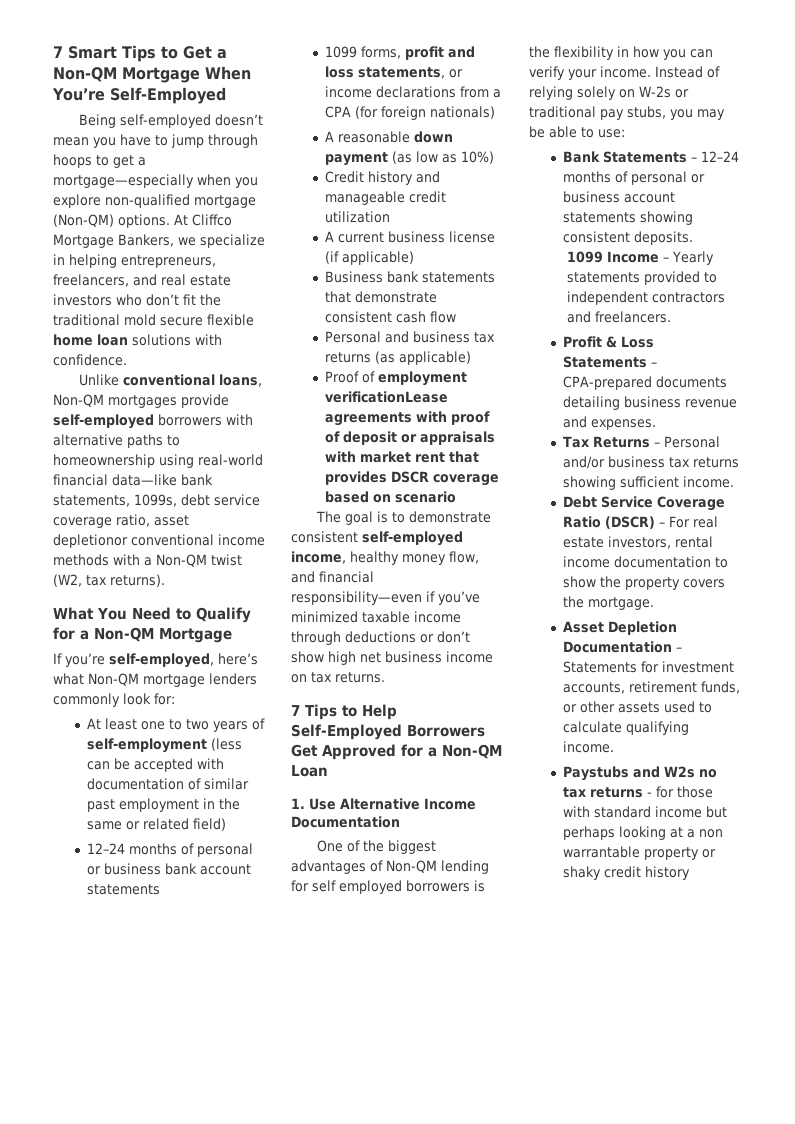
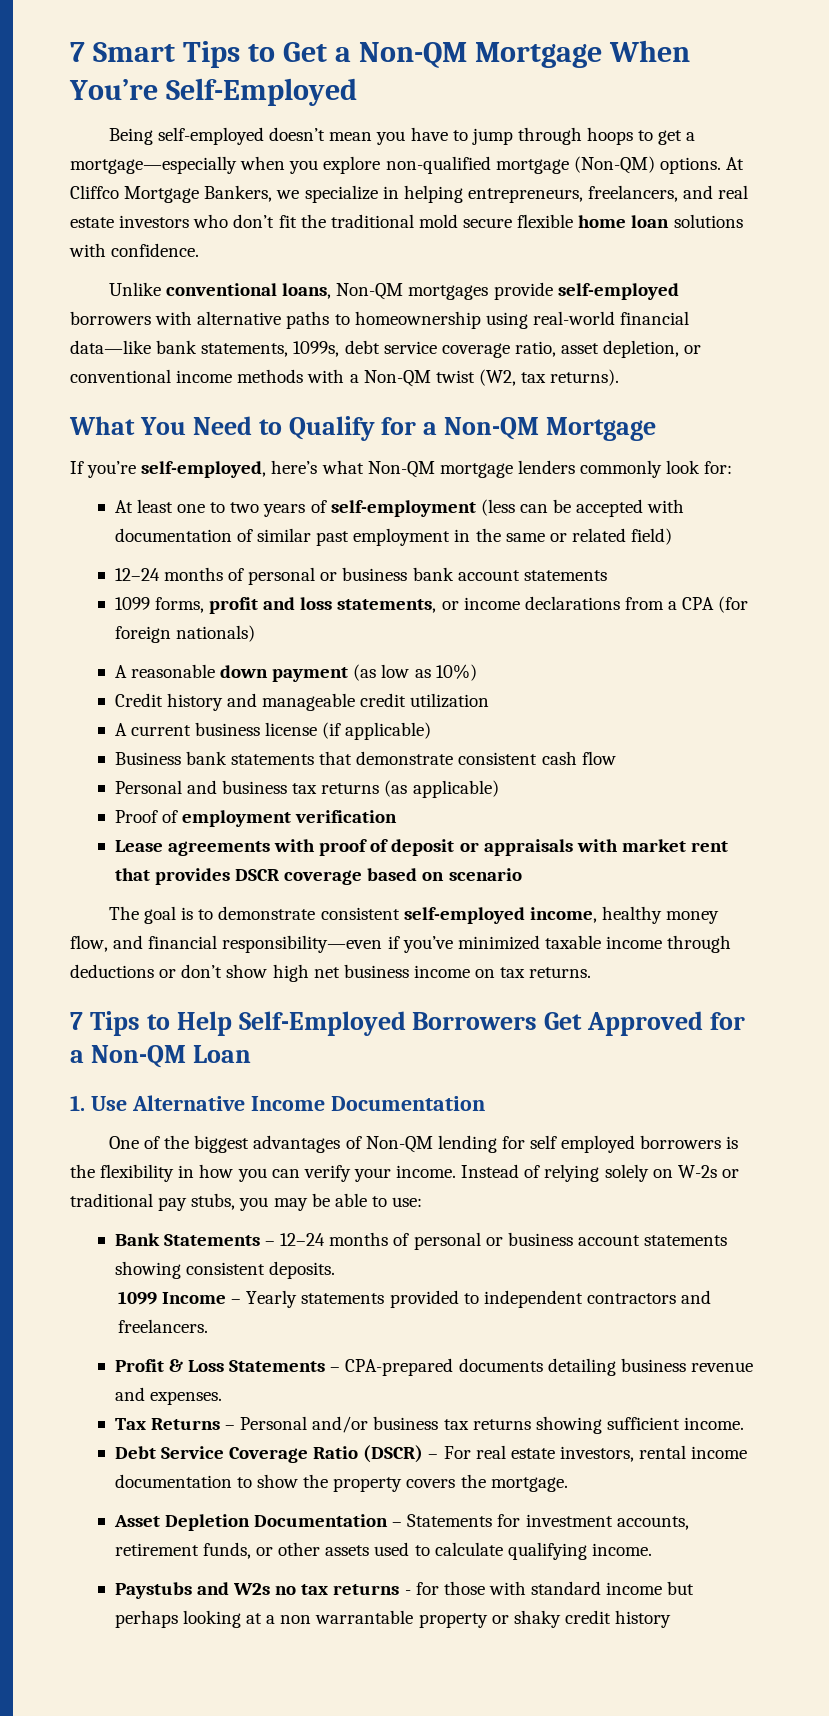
- Unlike conventional loans, Non-QM mortgages provide self-employed borrowers with alternative paths to homeownership using real-world financial data—like bank statements, 1099s, debt service coverage ratio, asset depletionor conventional income methods with a Non-QM twist (W2, tax returns).
+ Unlike conventional loans, Non-QM mortgages provide self-employed borrowers with alternative paths to homeownership using real-world financial data—like bank statements, 1099s, debt service coverage ratio, asset depletion, or conventional income methods with a Non-QM twist (W2, tax returns).
- Proof of employment verificationLease agreements with proof of deposit or appraisals with market rent that provides DSCR coverage based on scenario
+ Proof of employment verification
+ Lease agreements with proof of deposit or appraisals with market rent that provides DSCR coverage based on scenario

